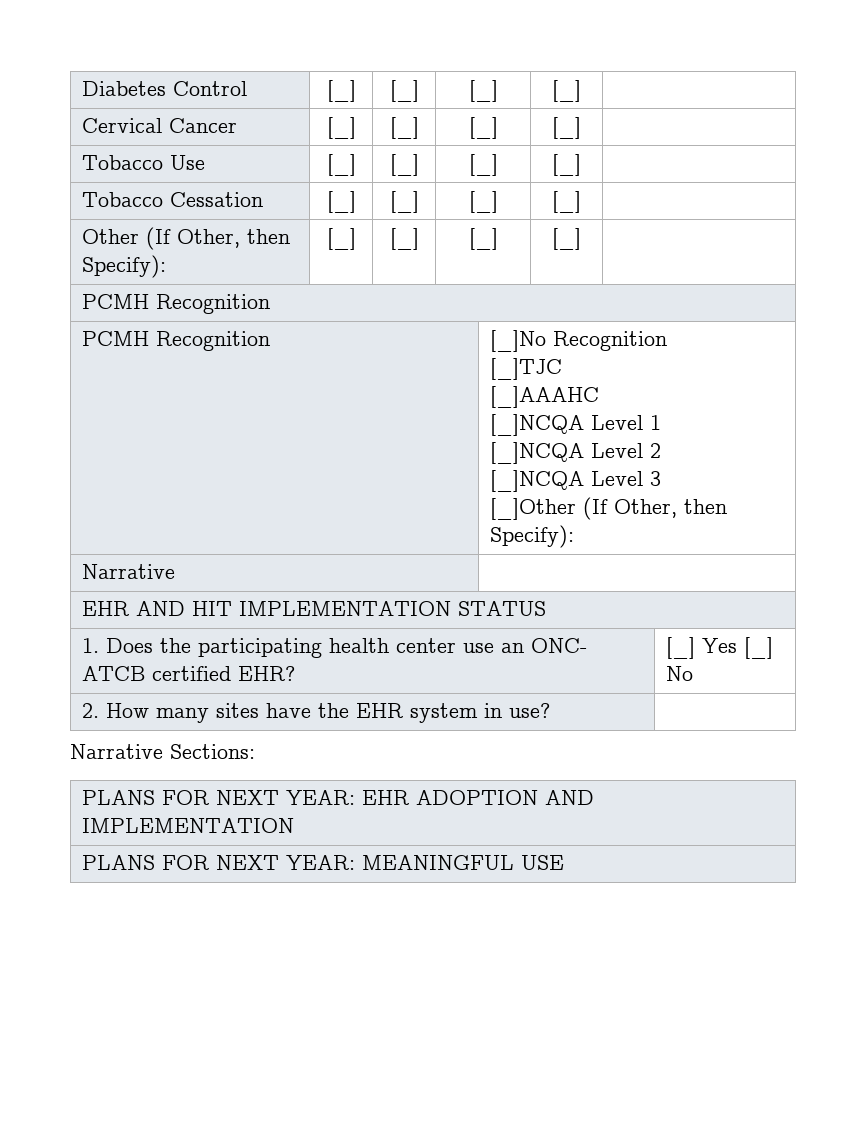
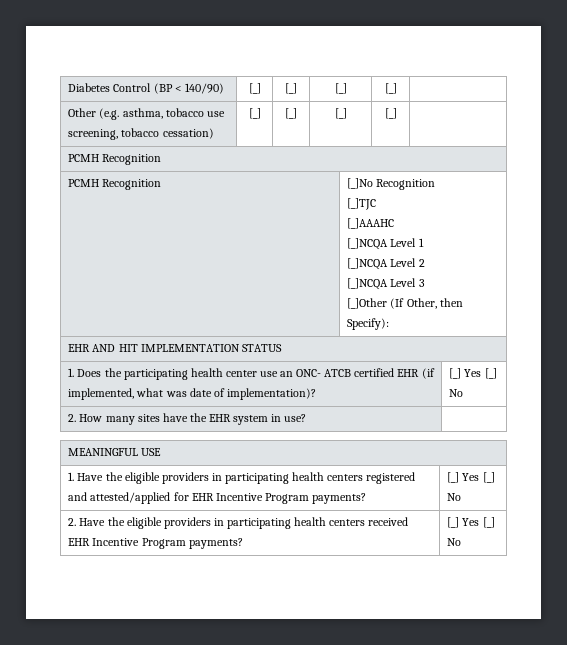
- Diabetes Control | [_] | [_] | [_] | [_] |
- Cervical Cancer | [_] | [_] | [_] | [_] |
- Tobacco Use | [_] | [_] | [_] | [_] |
- Tobacco Cessation | [_] | [_] | [_] | [_] |
+ Diabetes Control (BP < 140/90) | [_] | [_] | [_] | [_] |
- Other (If Other, then Specify): | [_] | [_] | [_] | [_] |
+ Other (e.g. asthma, tobacco use screening, tobacco cessation) | [_] | [_] | [_] | [_] |
- Narrative |
- 1. Does the participating health center use an ONC- ATCB certified EHR? | [_] Yes [_] No
+ 1. Does the participating health center use an ONC- ATCB certified EHR (if implemented, what was date of implementation)? | [_] Yes [_] No
- Narrative Sections:
- PLANS FOR NEXT YEAR: EHR ADOPTION AND IMPLEMENTATION
- PLANS FOR NEXT YEAR: MEANINGFUL USE
+ MEANINGFUL USE
+ 1. Have the eligible providers in participating health centers registered and attested/applied for EHR Incentive Program payments? | [_] Yes [_] No
+ 2. Have the eligible providers in participating health centers received EHR Incentive Program payments? | [_] Yes [_] No

